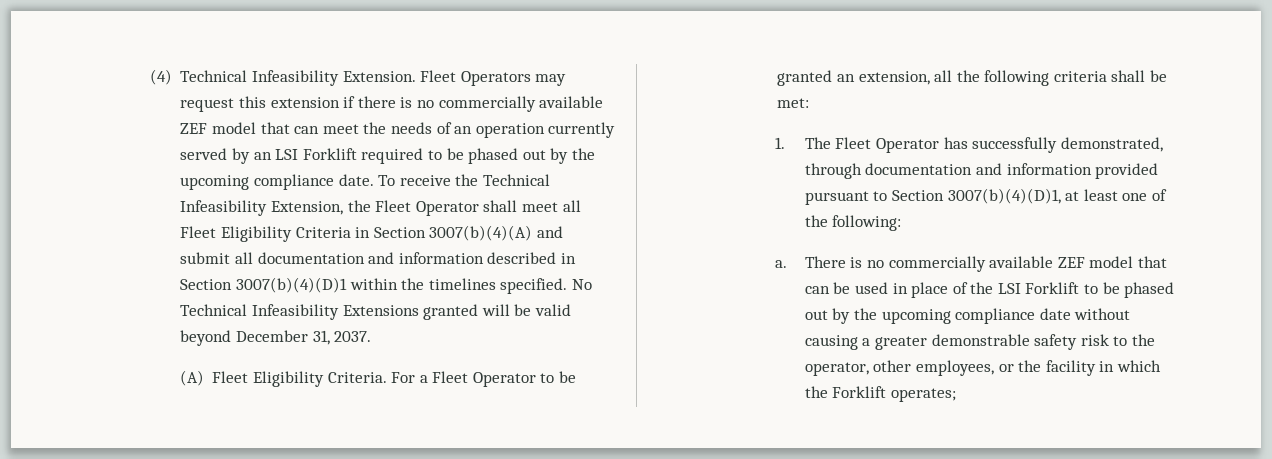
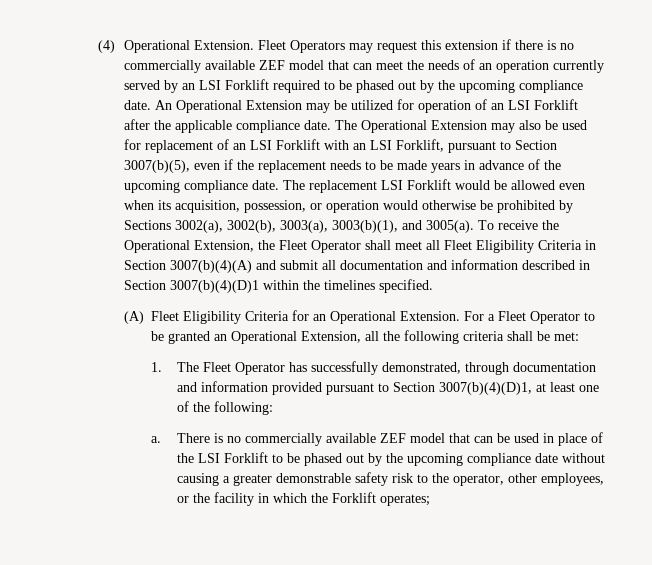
- (4) Technical Infeasibility Extension.
+ (4) Operational Extension.
+ An Operational Extension may be utilized for operation of an LSI Forklift after the applicable compliance date. The Operational Extension may also be used for replacement of an LSI Forklift with an LSI Forklift, pursuant to Section 3007(b)(5), even if the replacement needs to be made years in advance of the upcoming compliance date. The replacement LSI Forklift would be allowed even when its acquisition, possession, or operation would otherwise be prohibited by Sections 3002(a), 3002(b), 3003(a), 3003(b)(1), and 3005(a).
- To receive the Technical Infeasibility Extension, the Fleet Operator shall meet all Fleet Eligibility Criteria in Section 3007(b)(4)(A) and submit all documentation and information described in Section 3007(b)(4)(D)1 within the timelines specified. No Technical Infeasibility Extensions granted will be valid beyond December 31, 2037.
- (A) Fleet Eligibility Criteria.
+ To receive the Operational Extension, the Fleet Operator shall meet all Fleet Eligibility Criteria in Section 3007(b)(4)(A) and submit all documentation and information described in Section 3007(b)(4)(D)1 within the timelines specified.
+ (A) Fleet Eligibility Criteria for an Operational Extension.
- For a Fleet Operator to be granted an extension, all the following criteria shall be met:
+ For a Fleet Operator to be granted an Operational Extension, all the following criteria shall be met:

